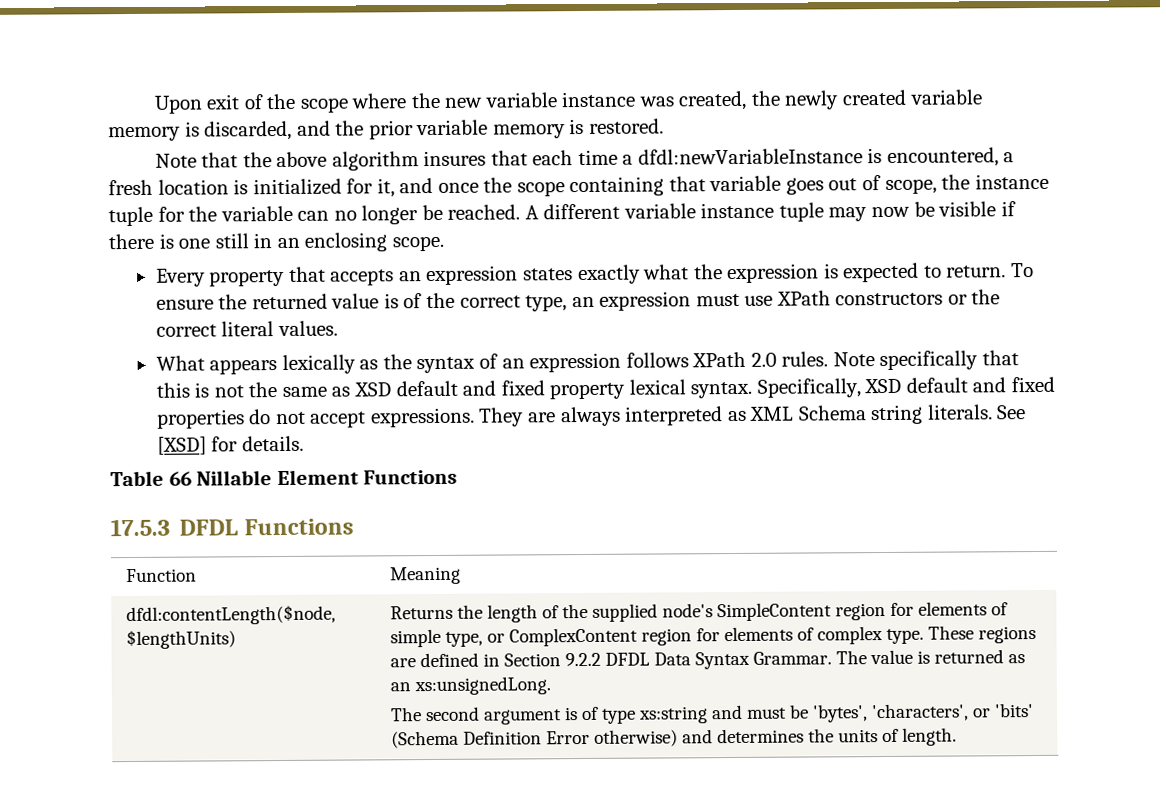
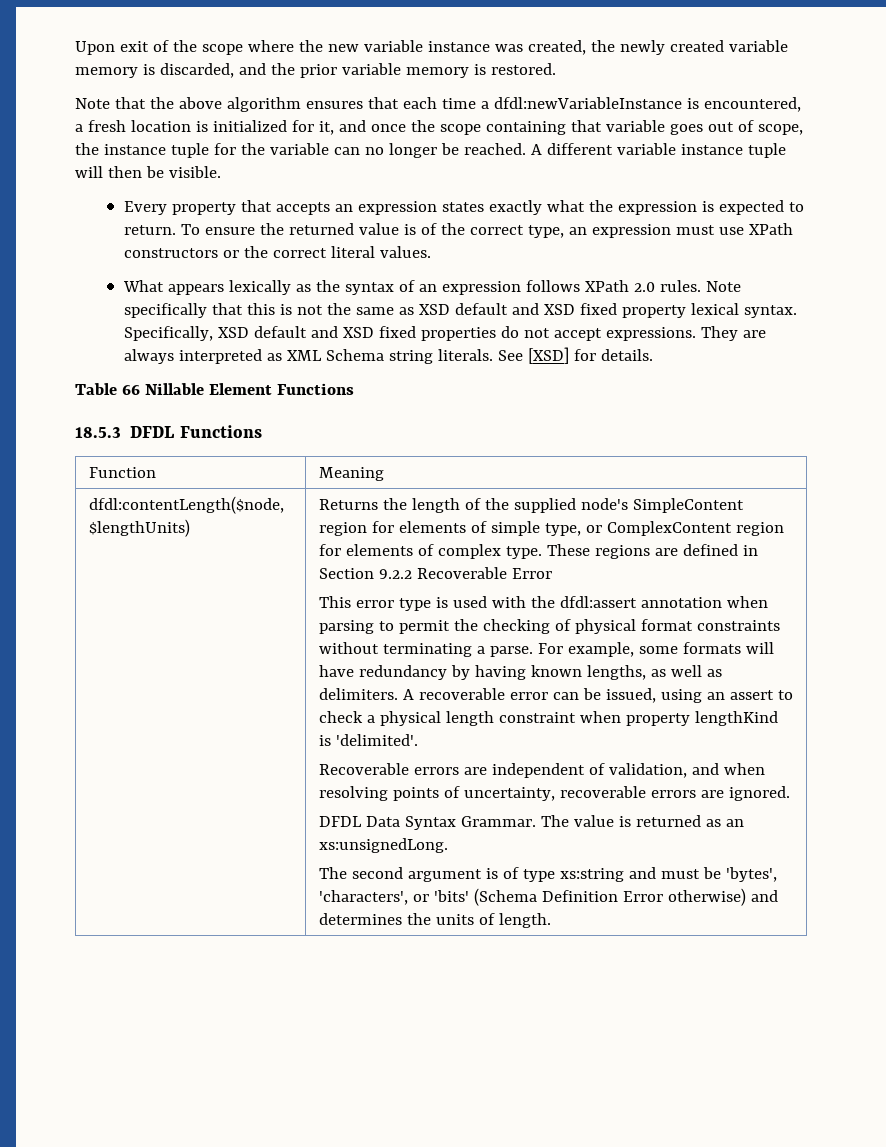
- Note that the above algorithm insures that each time a dfdl:newVariableInstance is encountered, a fresh location is initialized for it, and once the scope containing that variable goes out of scope, the instance tuple for the variable can no longer be reached.
+ Note that the above algorithm ensures that each time a dfdl:newVariableInstance is encountered, a fresh location is initialized for it, and once the scope containing that variable goes out of scope, the instance tuple for the variable can no longer be reached.
- A different variable instance tuple may now be visible if there is one still in an enclosing scope.
+ A different variable instance tuple will then be visible.
- Note specifically that this is not the same as XSD default and fixed property lexical syntax.
+ Note specifically that this is not the same as XSD default and XSD fixed property lexical syntax.
- Specifically, XSD default and fixed properties do not accept expressions.
+ Specifically, XSD default and XSD fixed properties do not accept expressions.
- 17.5.3 DFDL Functions
+ 18.5.3 DFDL Functions
- These regions are defined in Section 9.2.2 DFDL Data Syntax Grammar.
+ These regions are defined in Section 9.2.2 Recoverable Error
+ This error type is used with the dfdl:assert annotation when parsing to permit the checking of physical format constraints without terminating a parse. For example, some formats will have redundancy by having known lengths, as well as delimiters. A recoverable error can be issued, using an assert to check a physical length constraint when property lengthKind is 'delimited'.
+ Recoverable errors are independent of validation, and when resolving points of uncertainty, recoverable errors are ignored.
+ DFDL Data Syntax Grammar.

